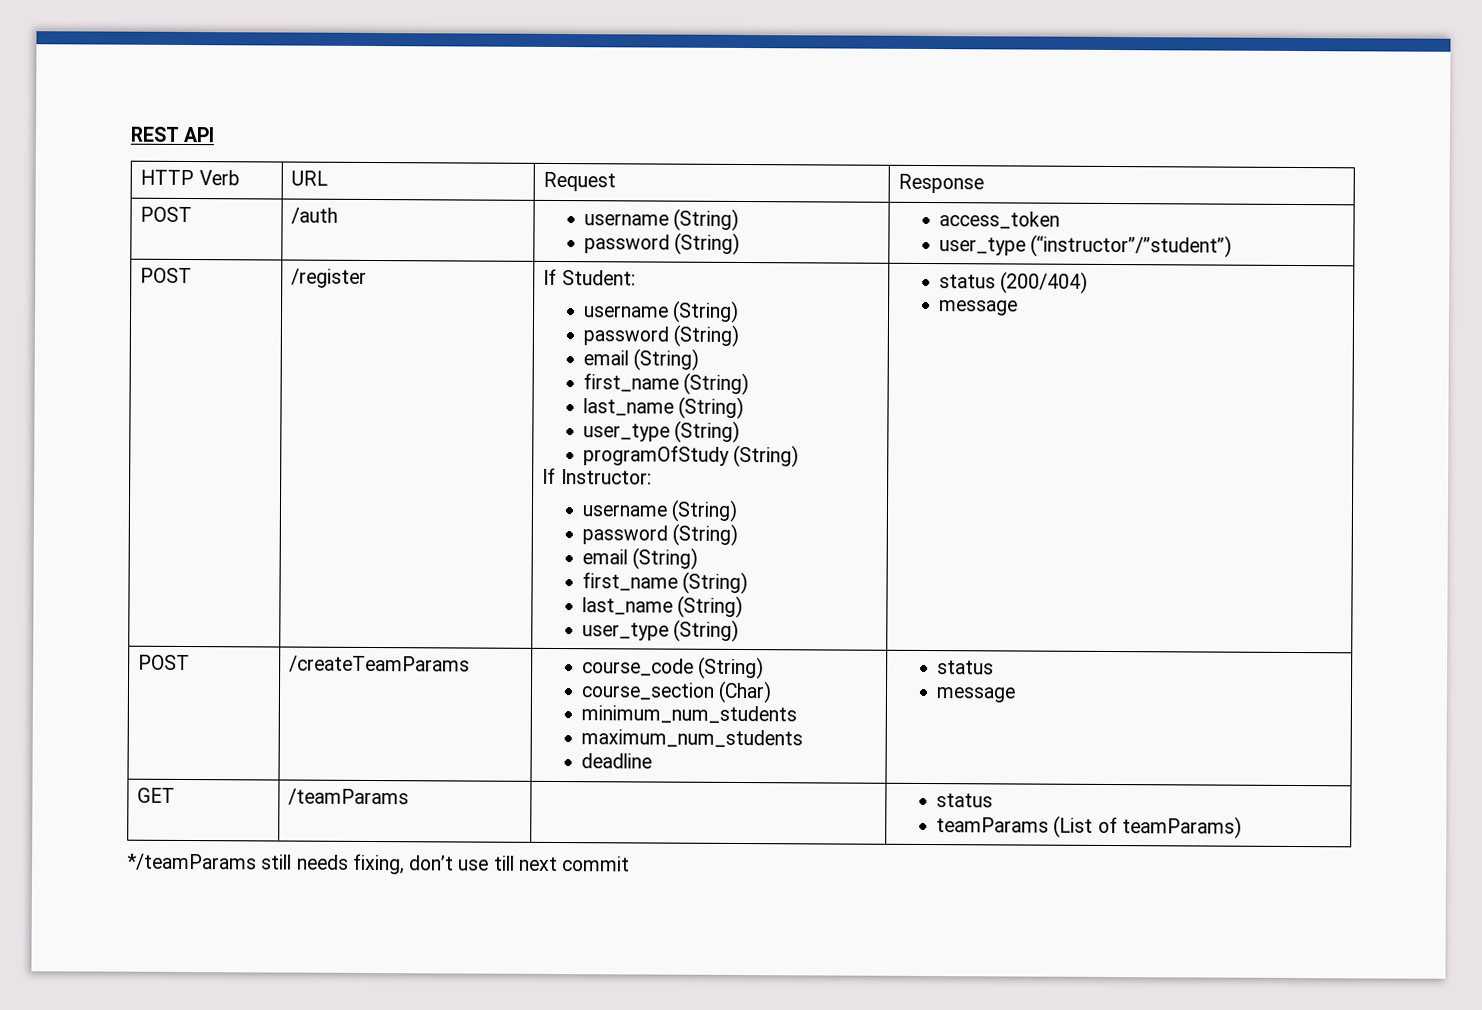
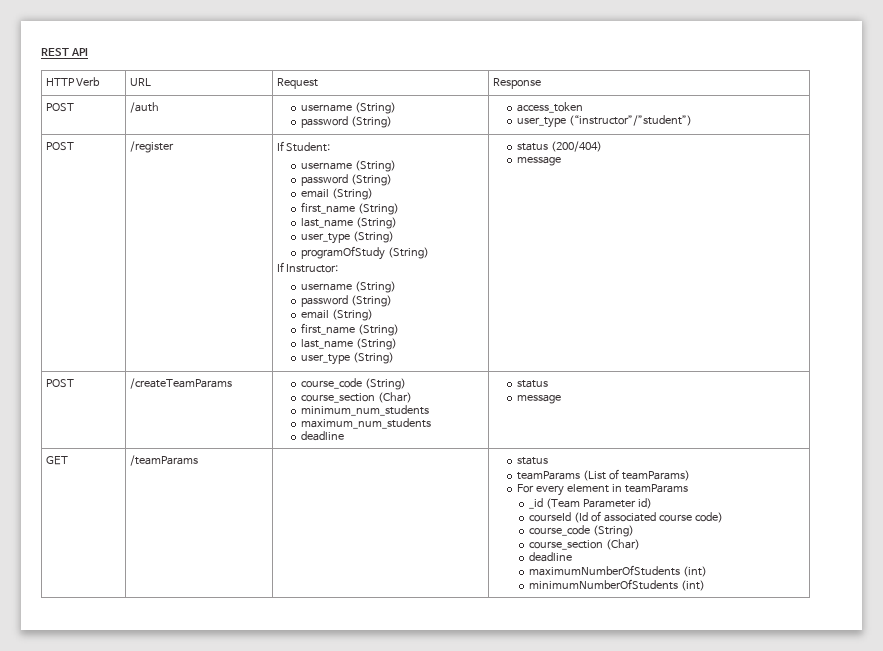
  GET | /teamParams | | status
  teamParams (List of teamParams)
- */teamParams still needs fixing, don’t use till next commit
+ For every element in teamParams
+ _id (Team Parameter id)
+ courseId (Id of associated course code)
+ course_code (String)
+ course_section (Char)
+ deadline
+ maximumNumberOfStudents (int)
+ minimumNumberOfStudents (int)

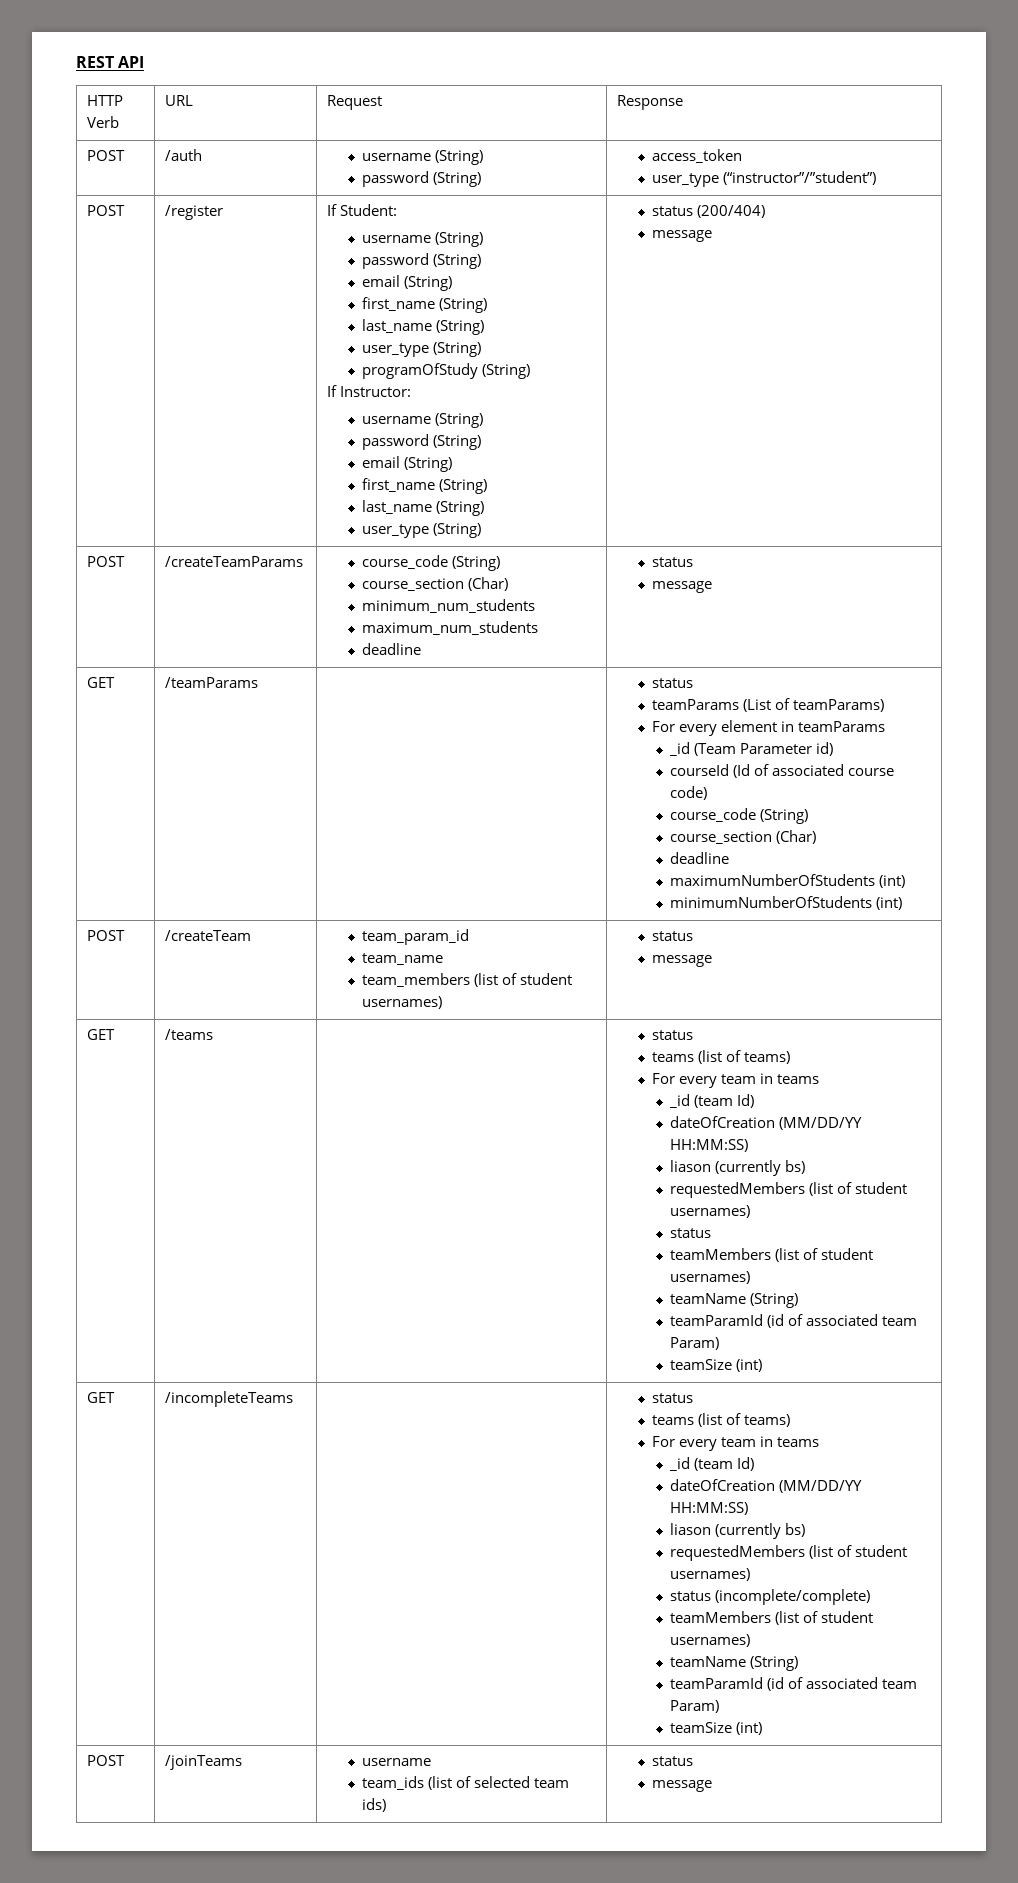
+ POST | /createTeam | team_param_id
+ team_name
+ team_members (list of student usernames) | status
+ message
+ GET | /teams | | status
+ teams (list of teams)
+ For every team in teams
+ _id (team Id)
+ dateOfCreation (MM/DD/YY HH:MM:SS)
+ liason (currently bs)
+ requestedMembers (list of student usernames)
+ status
+ teamMembers (list of student usernames)
+ teamName (String)
+ teamParamId (id of associated team Param)
+ teamSize (int)
+ GET | /incompleteTeams | | status
+ teams (list of teams)
+ For every team in teams
+ _id (team Id)
+ dateOfCreation (MM/DD/YY HH:MM:SS)
+ liason (currently bs)
+ requestedMembers (list of student usernames)
+ status (incomplete/complete)
+ teamMembers (list of student usernames)
+ teamName (String)
+ teamParamId (id of associated team Param)
+ teamSize (int)
+ POST | /joinTeams | username
+ team_ids (list of selected team ids) | status
+ message

